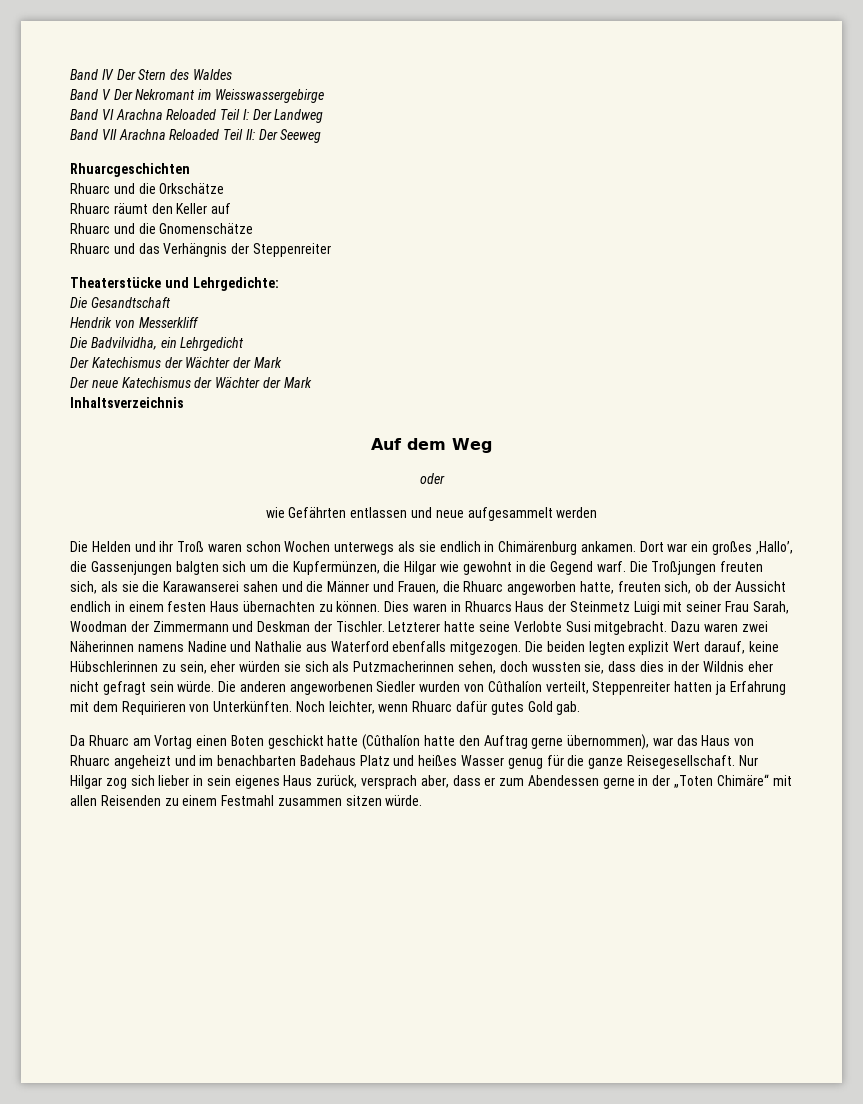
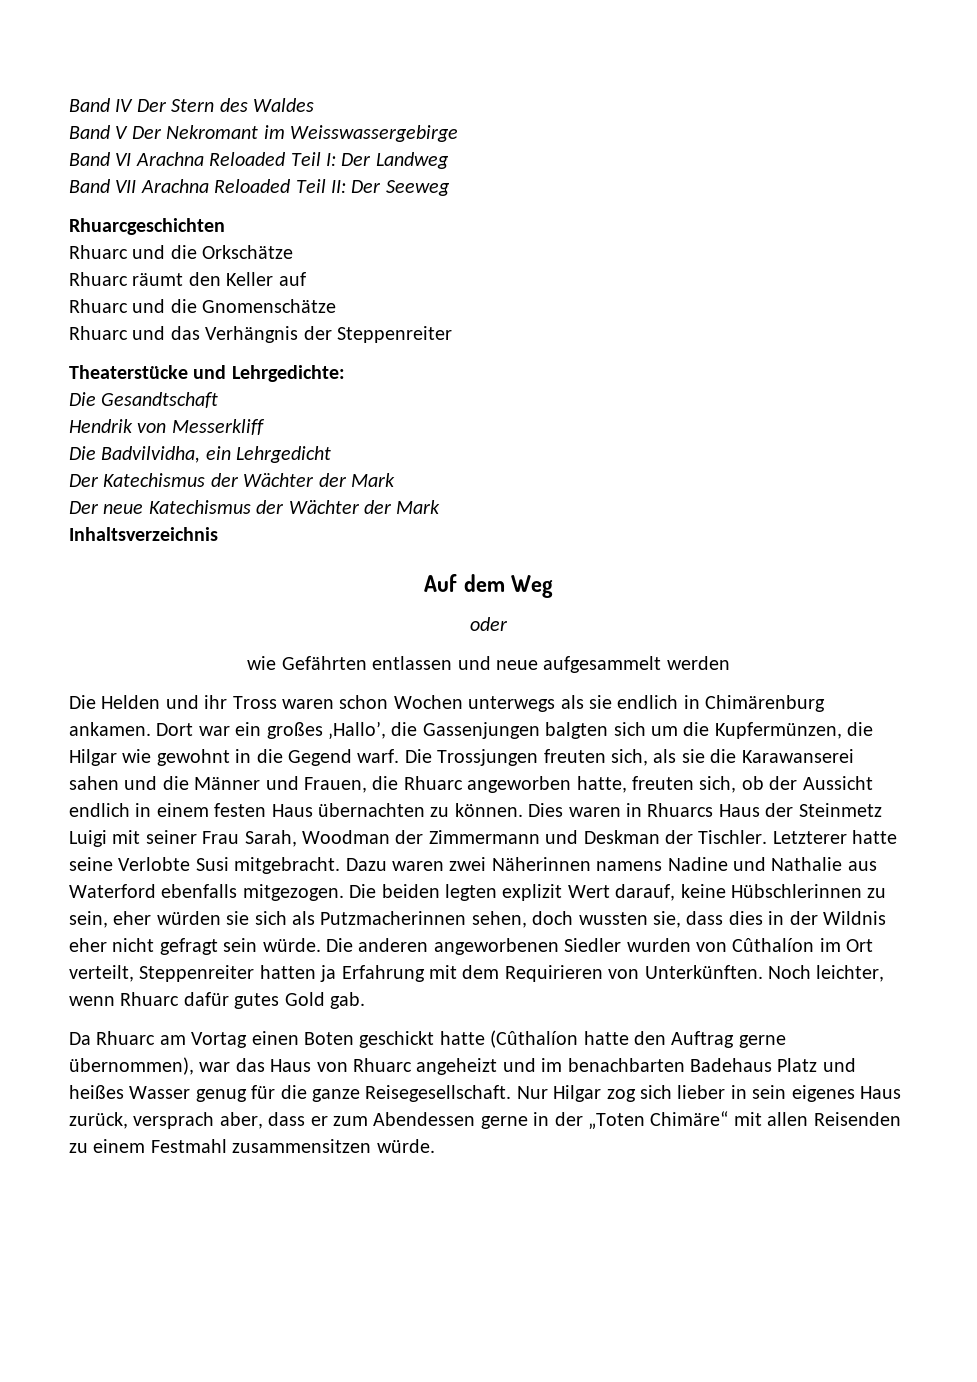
- Die Helden und ihr Troß waren schon Wochen unterwegs als sie endlich in Chimärenburg ankamen.
+ Die Helden und ihr Tross waren schon Wochen unterwegs als sie endlich in Chimärenburg ankamen.
- Die Troßjungen freuten sich, als sie die Karawanserei sahen und die Männer und Frauen, die Rhuarc angeworben hatte, freuten sich, ob der Aussicht endlich in einem festen Haus übernachten zu können.
+ Die Trossjungen freuten sich, als sie die Karawanserei sahen und die Männer und Frauen, die Rhuarc angeworben hatte, freuten sich, ob der Aussicht endlich in einem festen Haus übernachten zu können.
- Die anderen angeworbenen Siedler wurden von Cûthalíon verteilt, Steppenreiter hatten ja Erfahrung mit dem Requirieren von Unterkünften.
+ Die anderen angeworbenen Siedler wurden von Cûthalíon im Ort verteilt, Steppenreiter hatten ja Erfahrung mit dem Requirieren von Unterkünften.
- Nur Hilgar zog sich lieber in sein eigenes Haus zurück, versprach aber, dass er zum Abendessen gerne in der „Toten Chimäre“ mit allen Reisenden zu einem Festmahl zusammen sitzen würde.
+ Nur Hilgar zog sich lieber in sein eigenes Haus zurück, versprach aber, dass er zum Abendessen gerne in der „Toten Chimäre“ mit allen Reisenden zu einem Festmahl zusammensitzen würde.

